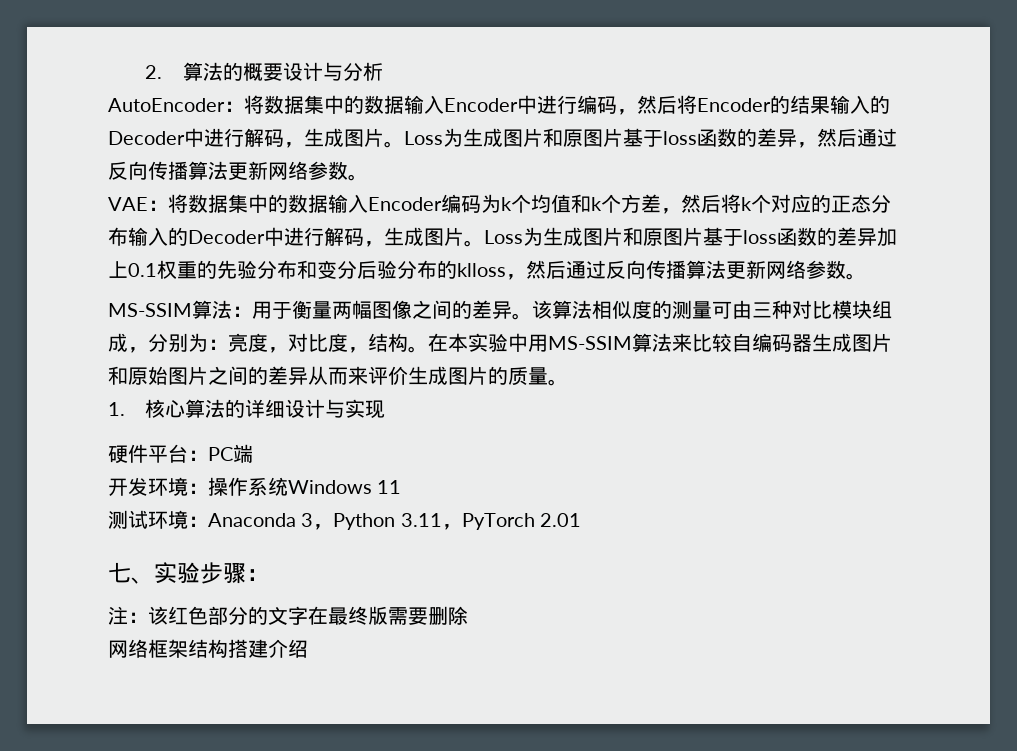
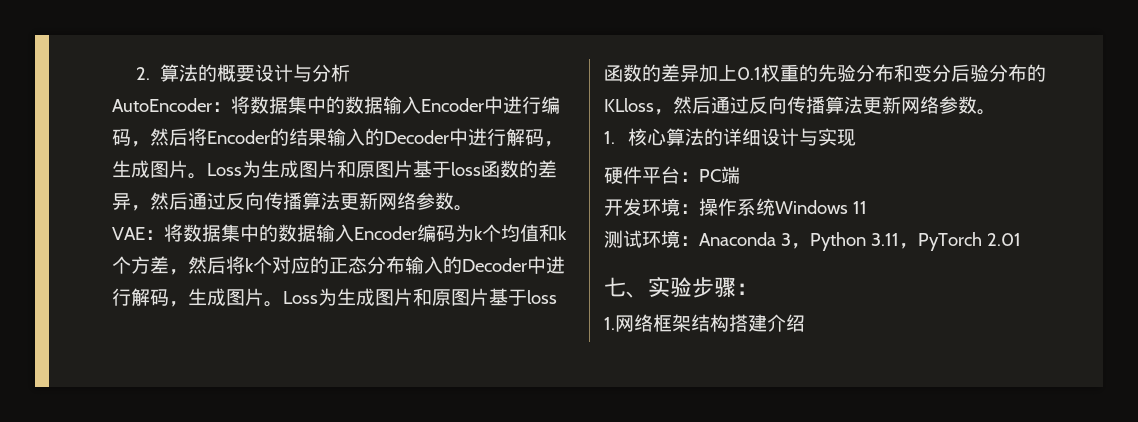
- Loss为生成图片和原图片基于loss函数的差异加上0.1权重的先验分布和变分后验分布的klloss，然后通过反向传播算法更新网络参数。
- MS-SSIM算法：用于衡量两幅图像之间的差异。该算法相似度的测量可由三种对比模块组成，分别为：亮度，对比度，结构。在本实验中用MS-SSIM算法来比较自编码器生成图片和原始图片之间的差异从而来评价生成图片的质量。
+ Loss为生成图片和原图片基于loss函数的差异加上0.1权重的先验分布和变分后验分布的KLloss，然后通过反向传播算法更新网络参数。
- 注：该红色部分的文字在最终版需要删除
- 网络框架结构搭建介绍
+ 1.网络框架结构搭建介绍

